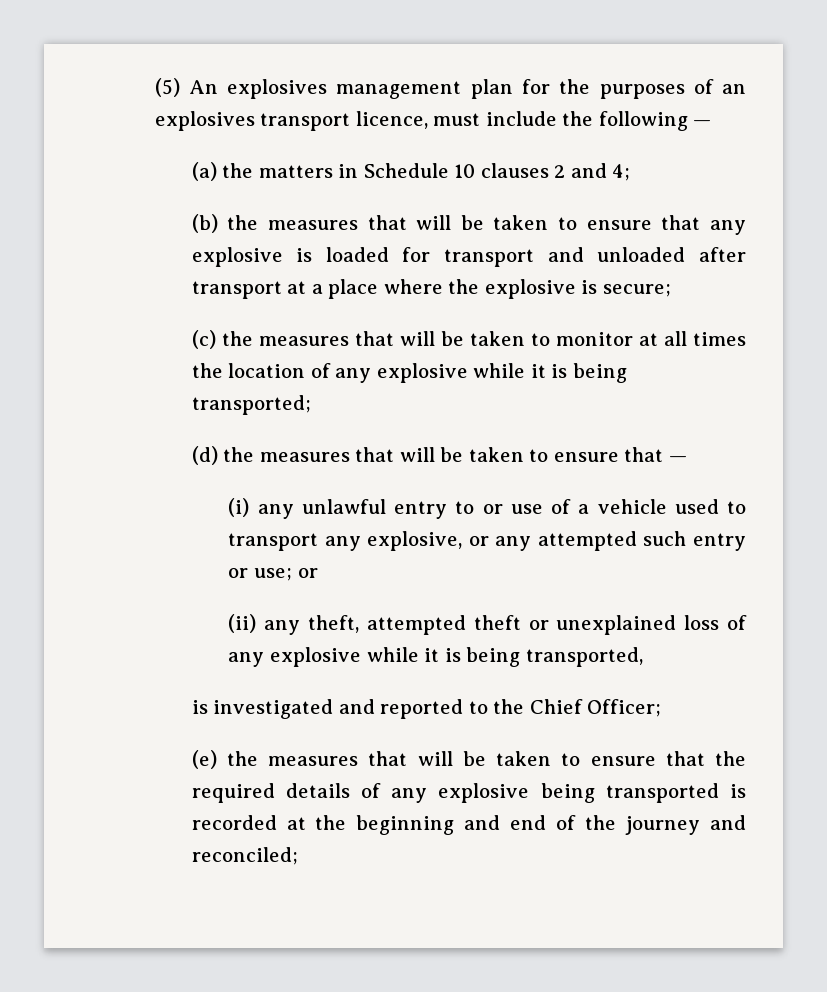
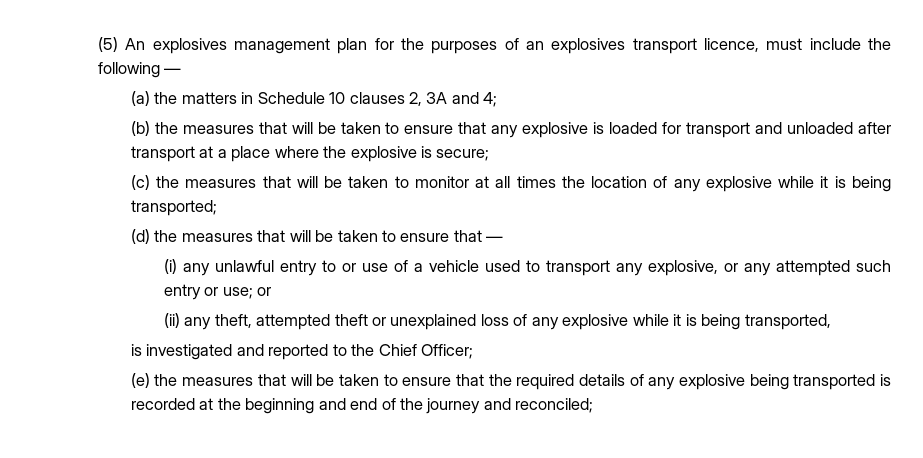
- (a) the matters in Schedule 10 clauses 2 and 4;
+ (a) the matters in Schedule 10 clauses 2, 3A and 4;

